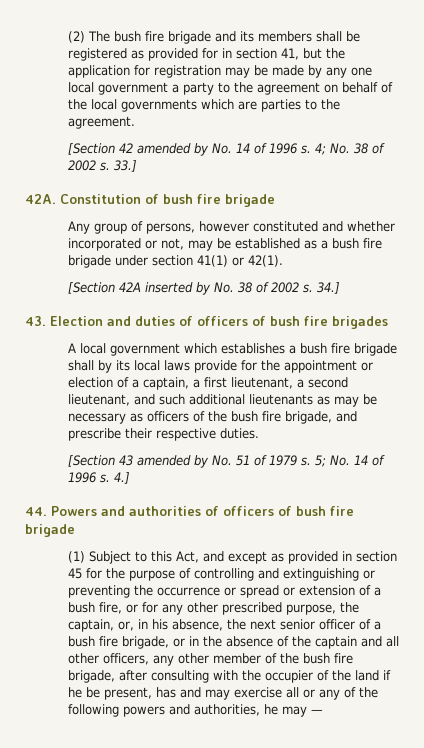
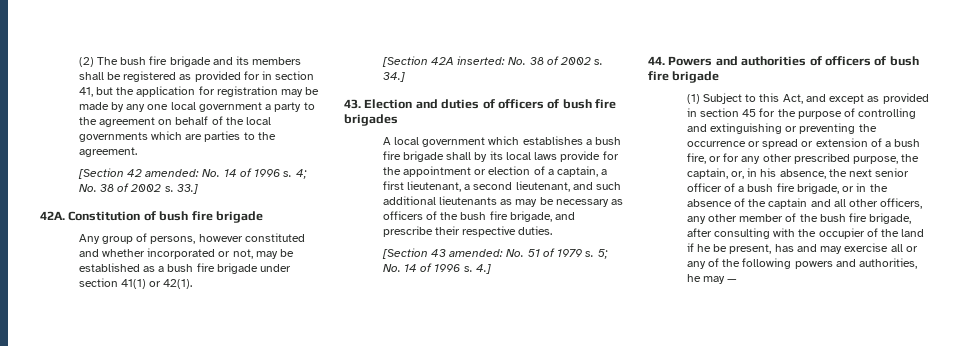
- [Section 42 amended by No. 14 of 1996 s.
+ [Section 42 amended: No. 14 of 1996 s.
- [Section 42A inserted by No. 38 of 2002 s.
+ [Section 42A inserted: No. 38 of 2002 s.
- [Section 43 amended by No. 51 of 1979 s.
+ [Section 43 amended: No. 51 of 1979 s.

